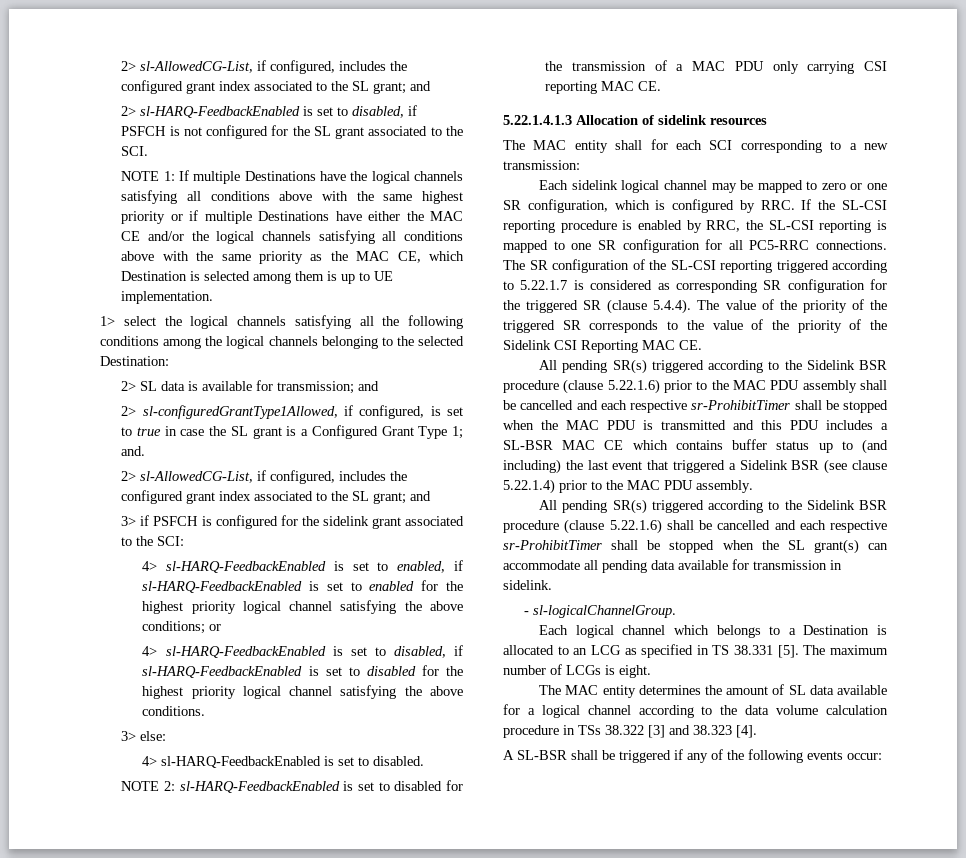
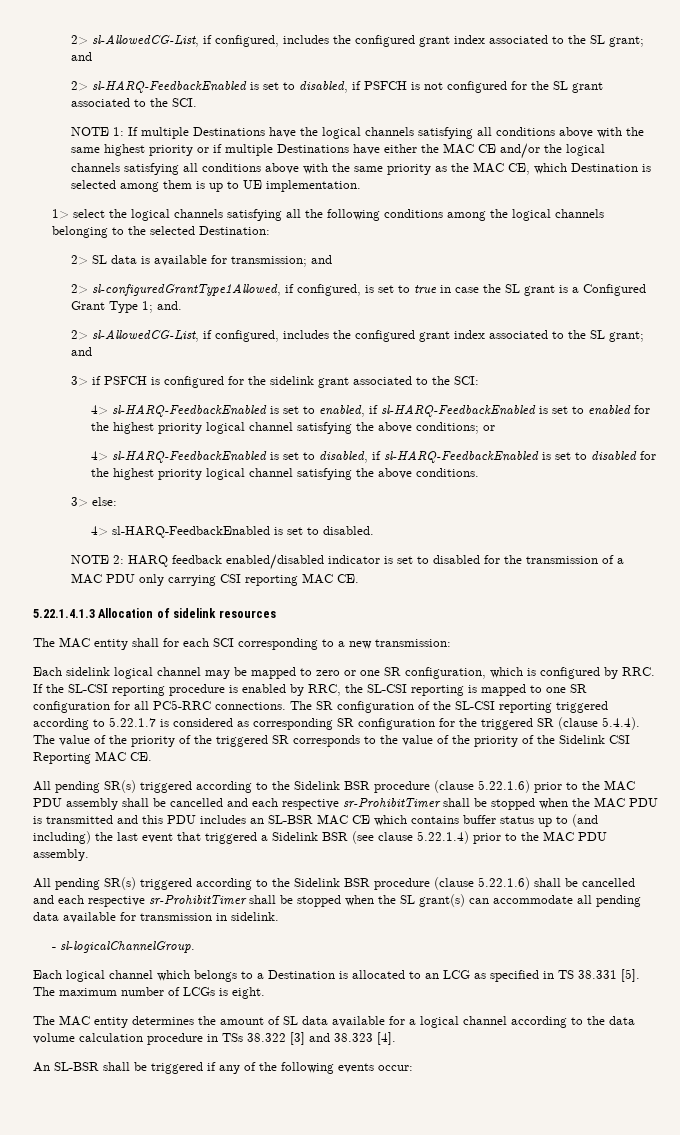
- NOTE 2: sl-HARQ-FeedbackEnabled is set to disabled for the transmission of a MAC PDU only carrying CSI reporting MAC CE.
+ NOTE 2: HARQ feedback enabled/disabled indicator is set to disabled for the transmission of a MAC PDU only carrying CSI reporting MAC CE.
- All pending SR(s) triggered according to the Sidelink BSR procedure (clause 5.22.1.6) prior to the MAC PDU assembly shall be cancelled and each respective sr-ProhibitTimer shall be stopped when the MAC PDU is transmitted and this PDU includes a SL-BSR MAC CE which contains buffer status up to (and including) the last event that triggered a Sidelink BSR (see clause 5.22.1.4) prior to the MAC PDU assembly.
+ All pending SR(s) triggered according to the Sidelink BSR procedure (clause 5.22.1.6) prior to the MAC PDU assembly shall be cancelled and each respective sr-ProhibitTimer shall be stopped when the MAC PDU is transmitted and this PDU includes an SL-BSR MAC CE which contains buffer status up to (and including) the last event that triggered a Sidelink BSR (see clause 5.22.1.4) prior to the MAC PDU assembly.
- A SL-BSR shall be triggered if any of the following events occur:
+ An SL-BSR shall be triggered if any of the following events occur:

